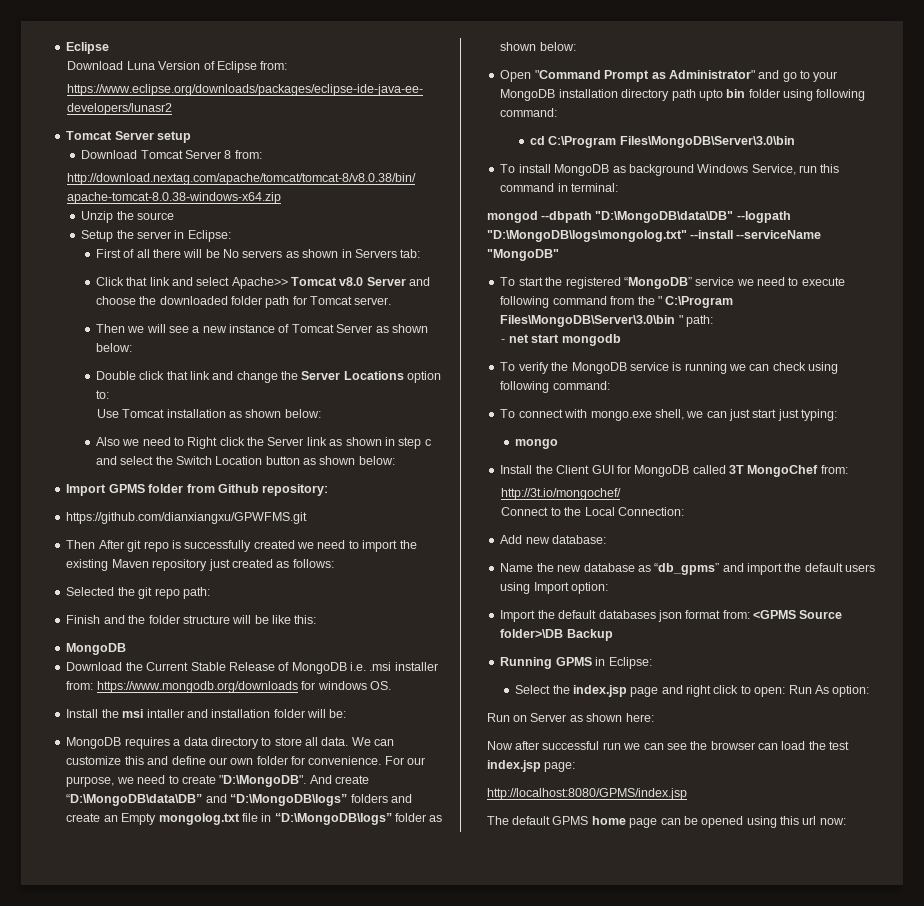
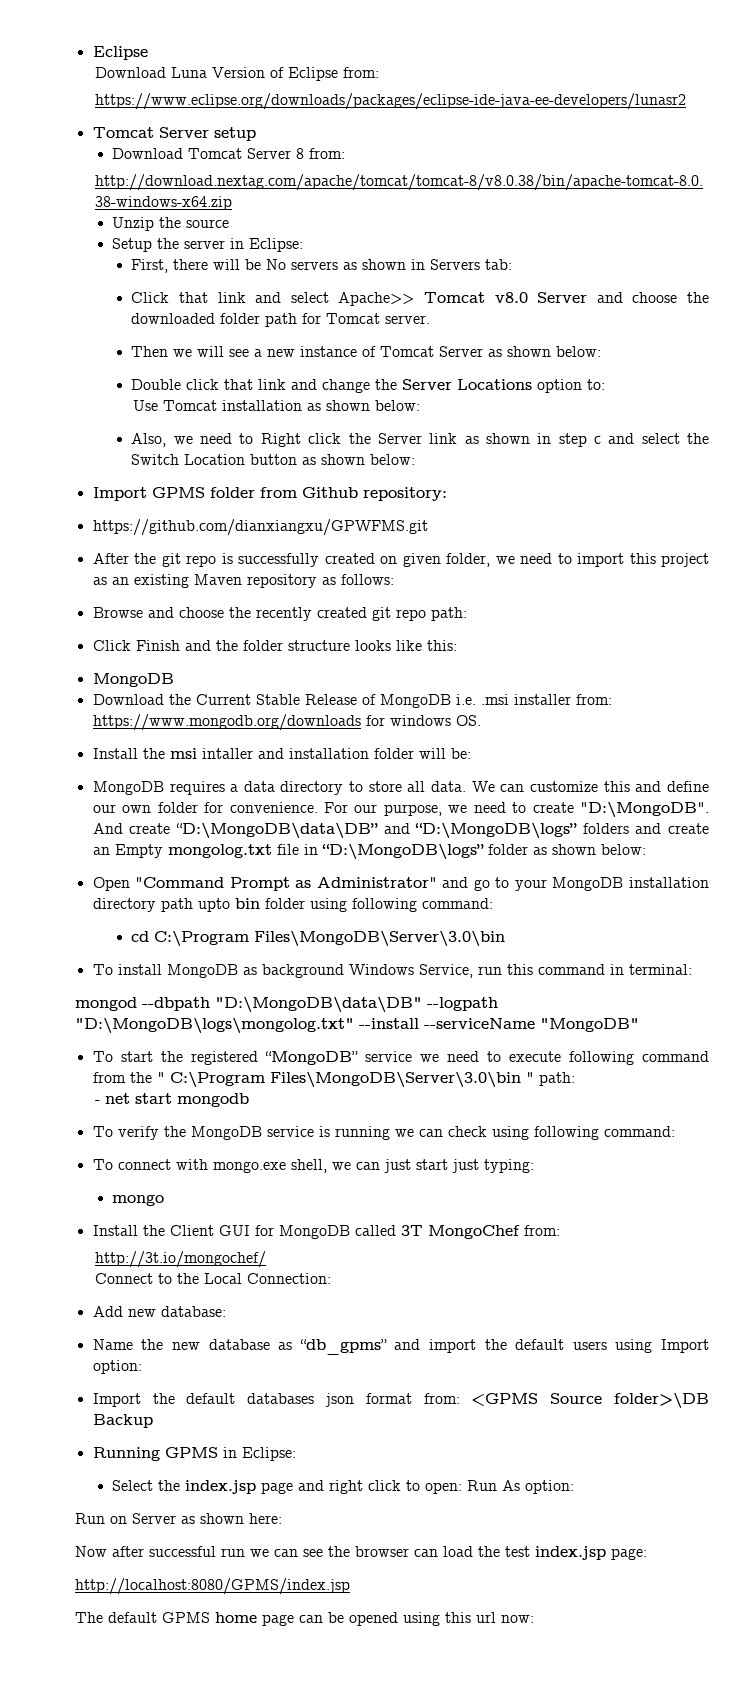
- First of all there will be No servers as shown in Servers tab:
+ First, there will be No servers as shown in Servers tab:
- Also we need to Right click the Server link as shown in step c and select the Switch Location button as shown below:
+ Also, we need to Right click the Server link as shown in step c and select the Switch Location button as shown below:
- Then After git repo is successfully created we need to import the existing Maven repository just created as follows:
+ After the git repo is successfully created on given folder, we need to import this project as an existing Maven repository as follows:
- Selected the git repo path:
+ Browse and choose the recently created git repo path:
- Finish and the folder structure will be like this:
+ Click Finish and the folder structure looks like this:

